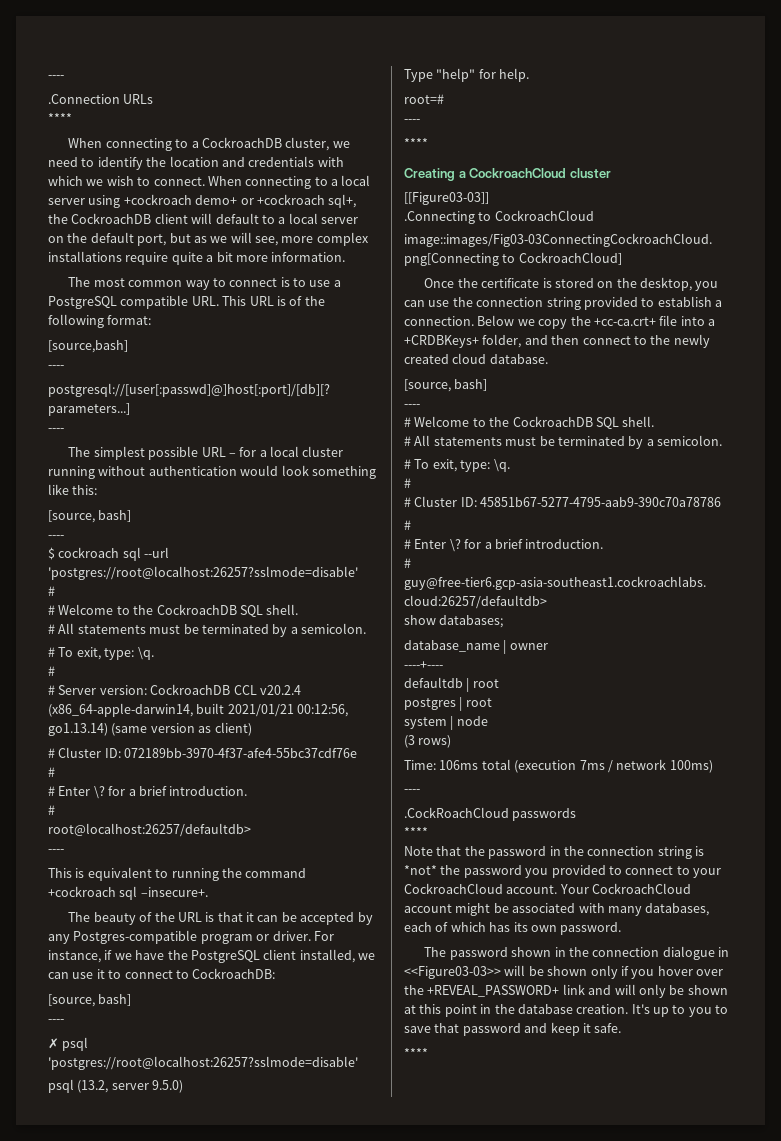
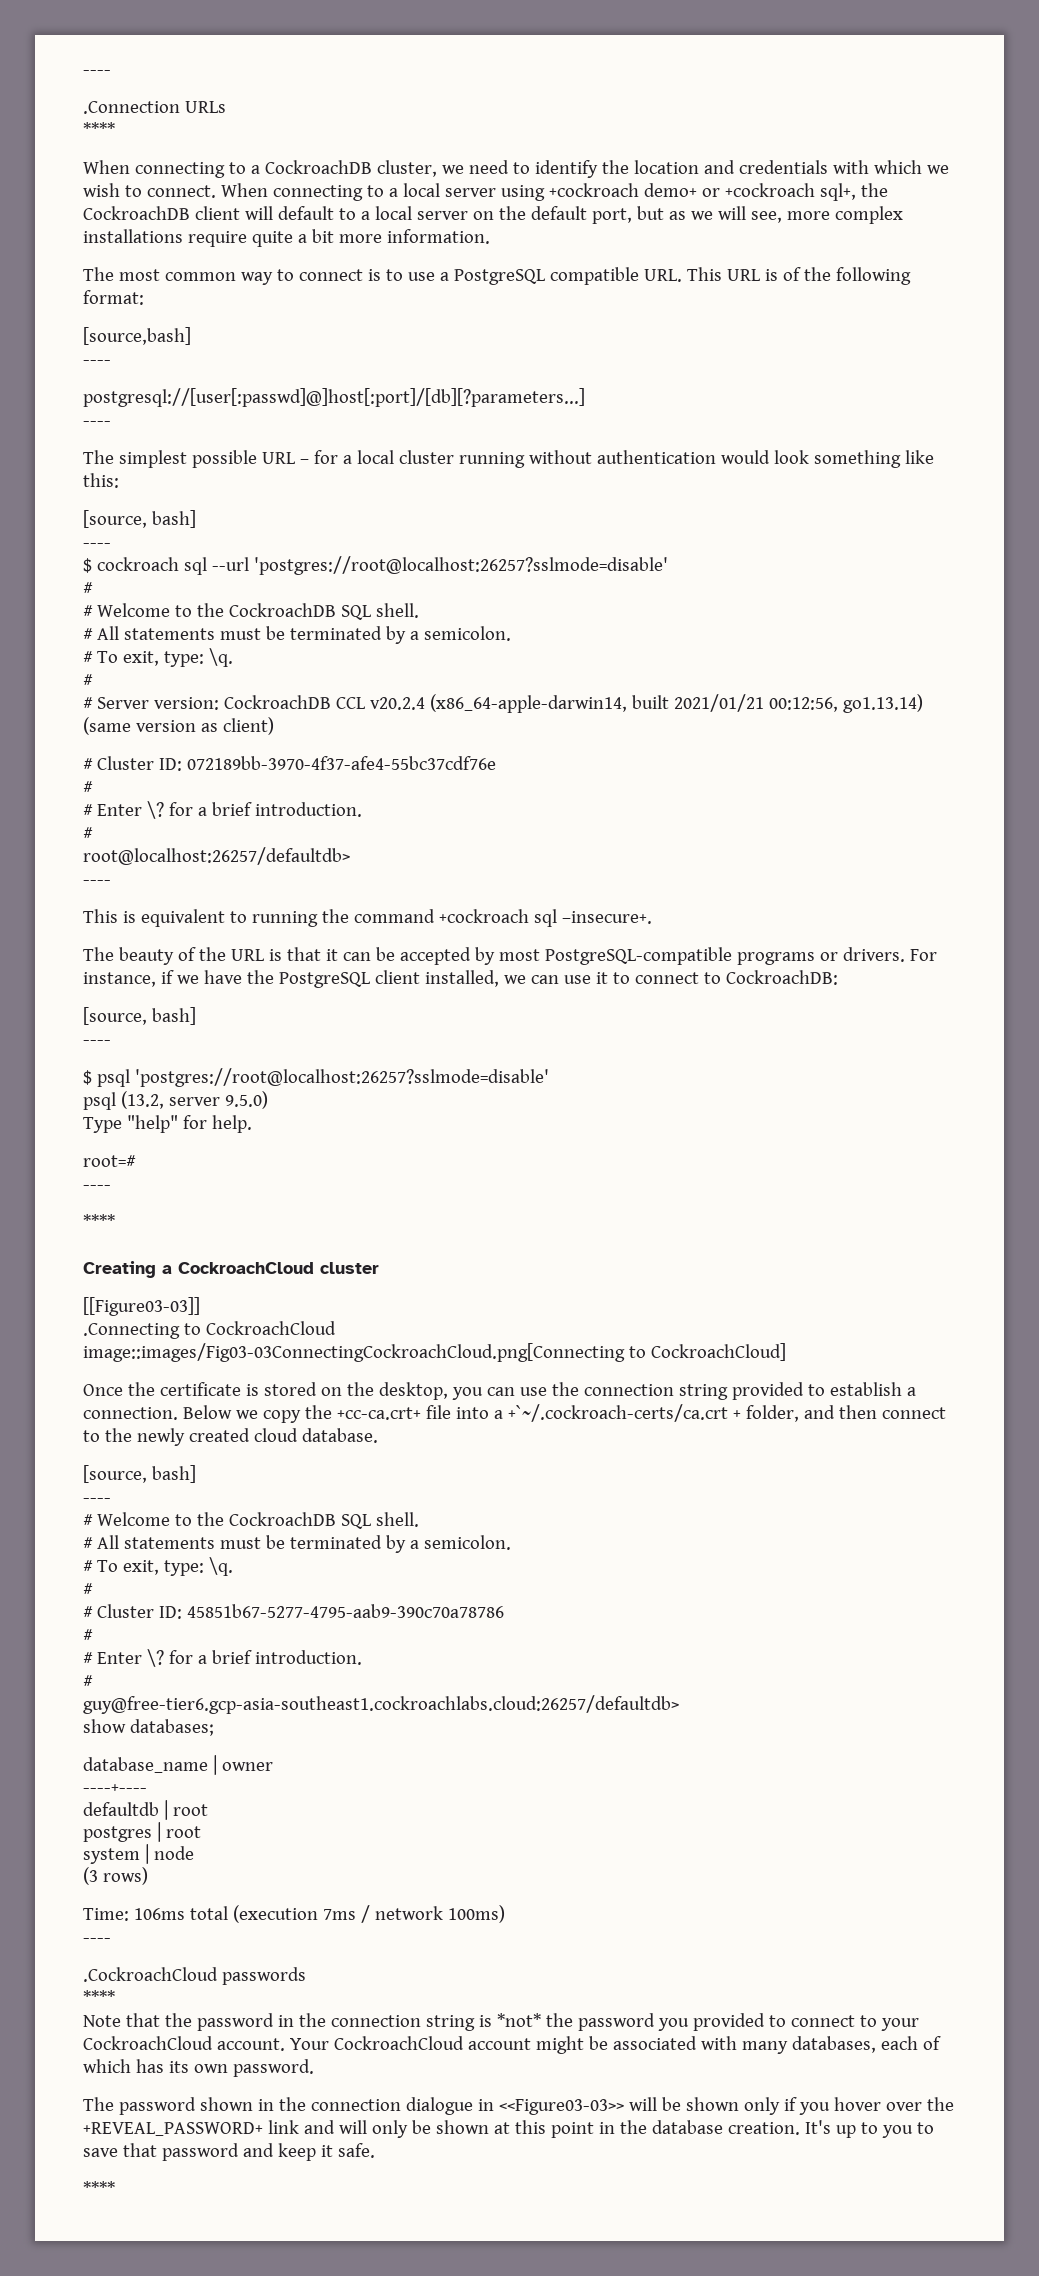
- The beauty of the URL is that it can be accepted by any Postgres-compatible program or driver.
+ The beauty of the URL is that it can be accepted by most PostgreSQL-compatible programs or drivers.
- ✗ psql 'postgres://root@localhost:26257?sslmode=disable'
+ $ psql 'postgres://root@localhost:26257?sslmode=disable'
- Below we copy the +cc-ca.crt+ file into a +CRDBKeys+ folder, and then connect to the newly created cloud database.
+ Below we copy the +cc-ca.crt+ file into a +`~/.cockroach-certs/ca.crt + folder, and then connect to the newly created cloud database.
- .CockRoachCloud passwords
+ .CockroachCloud passwords

